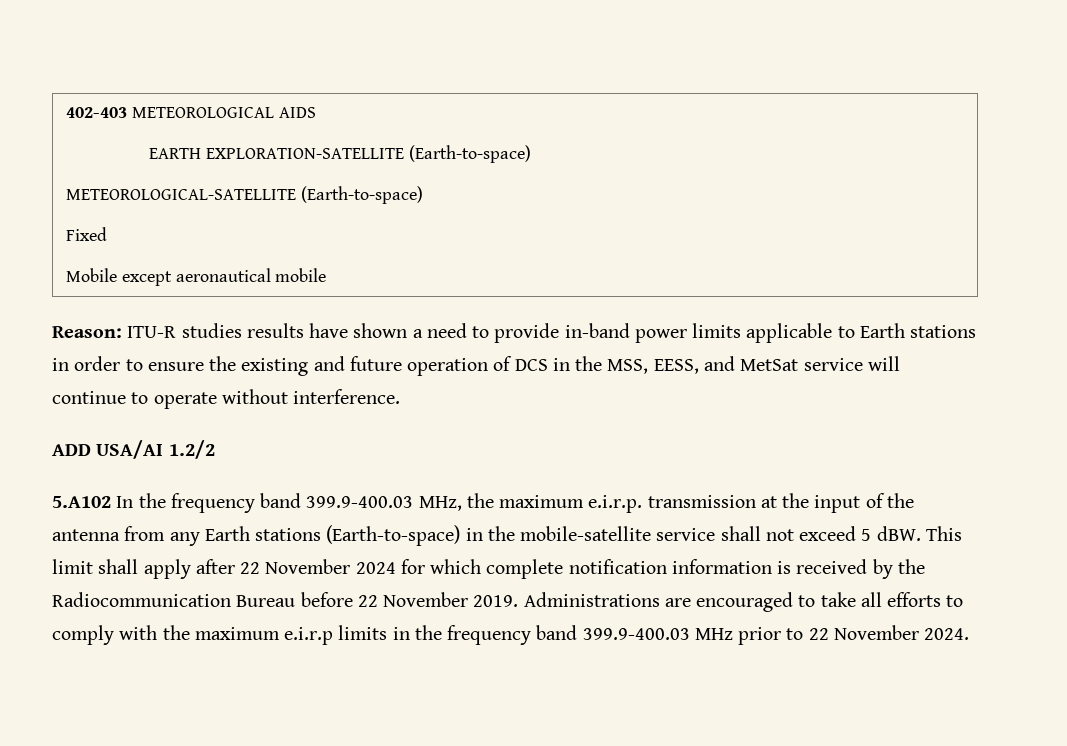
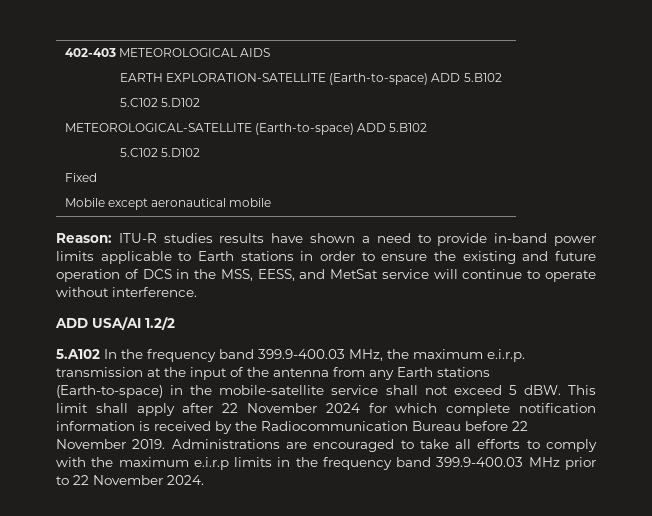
  402-403 METEOROLOGICAL AIDS
- EARTH EXPLORATION-SATELLITE (Earth-to-space)
- METEOROLOGICAL-SATELLITE (Earth-to-space)
+ EARTH EXPLORATION-SATELLITE (Earth-to-space) ADD 5.B102
+ 5.C102 5.D102
+ METEOROLOGICAL-SATELLITE (Earth-to-space) ADD 5.B102
+ 5.C102 5.D102

